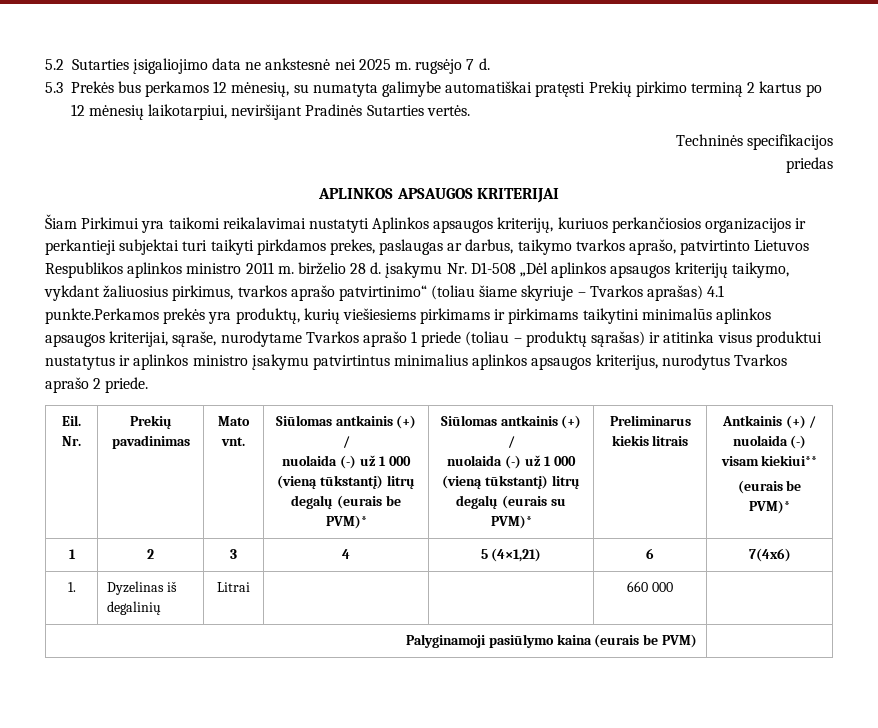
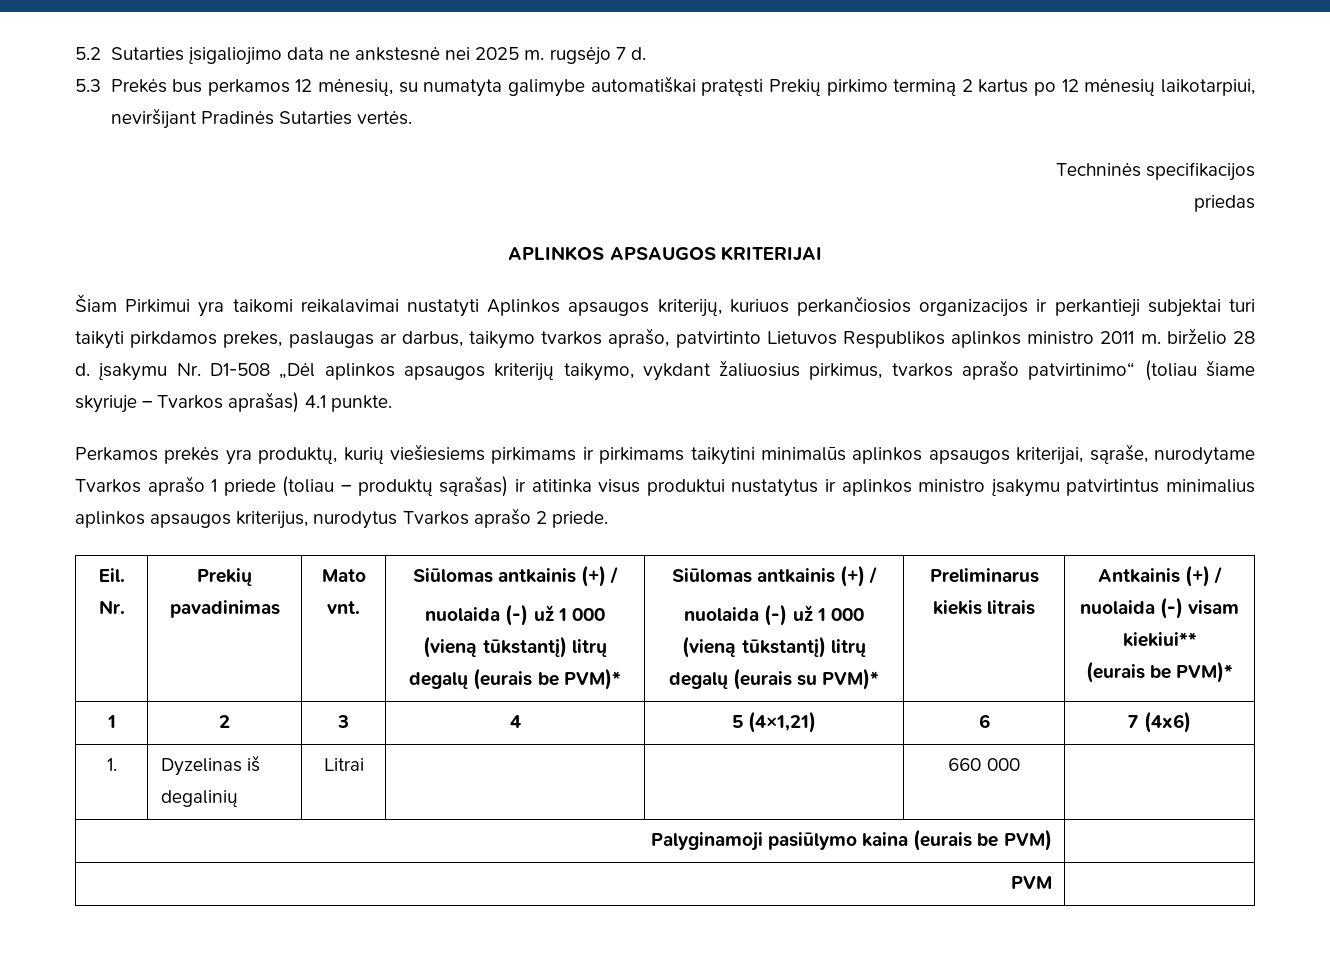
- Šiam Pirkimui yra taikomi reikalavimai nustatyti Aplinkos apsaugos kriterijų, kuriuos perkančiosios organizacijos ir perkantieji subjektai turi taikyti pirkdamos prekes, paslaugas ar darbus, taikymo tvarkos aprašo, patvirtinto Lietuvos Respublikos aplinkos ministro 2011 m. birželio 28 d. įsakymu Nr. D1-508 „Dėl aplinkos apsaugos kriterijų taikymo, vykdant žaliuosius pirkimus, tvarkos aprašo patvirtinimo“ (toliau šiame skyriuje – Tvarkos aprašas) 4.1 punkte.Perkamos prekės yra produktų, kurių viešiesiems pirkimams ir pirkimams taikytini minimalūs aplinkos apsaugos kriterijai, sąraše, nurodytame Tvarkos aprašo 1 priede (toliau – produktų sąrašas) ir atitinka visus produktui nustatytus ir aplinkos ministro įsakymu patvirtintus minimalius aplinkos apsaugos kriterijus, nurodytus Tvarkos aprašo 2 priede.
+ Šiam Pirkimui yra taikomi reikalavimai nustatyti Aplinkos apsaugos kriterijų, kuriuos perkančiosios organizacijos ir perkantieji subjektai turi taikyti pirkdamos prekes, paslaugas ar darbus, taikymo tvarkos aprašo, patvirtinto Lietuvos Respublikos aplinkos ministro 2011 m. birželio 28 d. įsakymu Nr. D1-508 „Dėl aplinkos apsaugos kriterijų taikymo, vykdant žaliuosius pirkimus, tvarkos aprašo patvirtinimo“ (toliau šiame skyriuje – Tvarkos aprašas) 4.1 punkte.
+ Perkamos prekės yra produktų, kurių viešiesiems pirkimams ir pirkimams taikytini minimalūs aplinkos apsaugos kriterijai, sąraše, nurodytame Tvarkos aprašo 1 priede (toliau – produktų sąrašas) ir atitinka visus produktui nustatytus ir aplinkos ministro įsakymu patvirtintus minimalius aplinkos apsaugos kriterijus, nurodytus Tvarkos aprašo 2 priede.
- 1 | 2 | 3 | 4 | 5 (4×1,21) | 6 | 7(4x6)
+ 1 | 2 | 3 | 4 | 5 (4×1,21) | 6 | 7 (4x6)
+ PVM |

